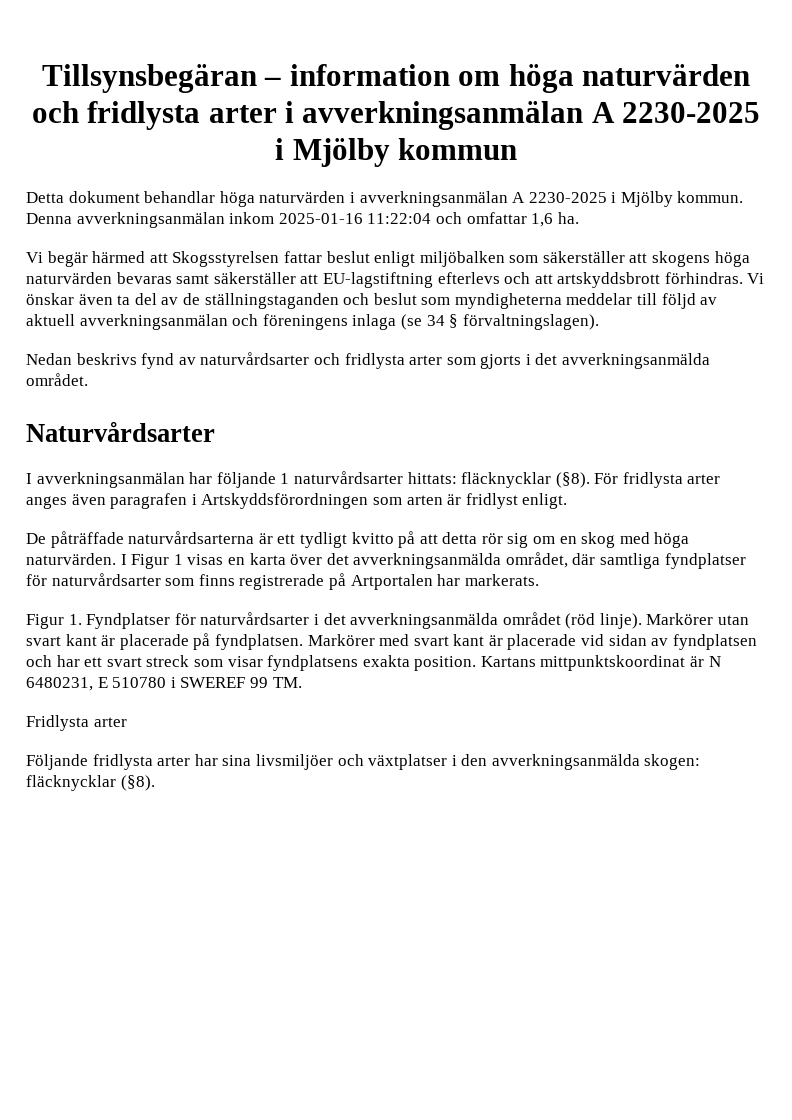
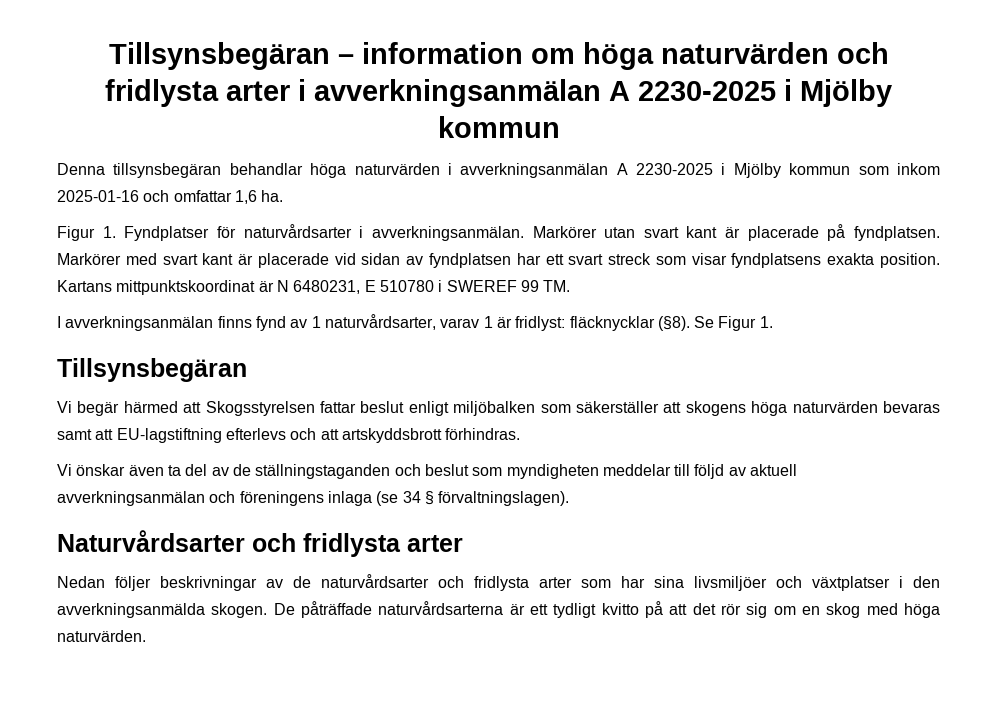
- Detta dokument behandlar höga naturvärden i avverkningsanmälan A 2230-2025 i Mjölby kommun. Denna avverkningsanmälan inkom 2025-01-16 11:22:04 och omfattar 1,6 ha.
+ Denna tillsynsbegäran behandlar höga naturvärden i avverkningsanmälan A 2230-2025 i Mjölby kommun som inkom 2025-01-16 och omfattar 1,6 ha.
- Vi begär härmed att Skogsstyrelsen fattar beslut enligt miljöbalken som säkerställer att skogens höga naturvärden bevaras samt säkerställer att EU-lagstiftning efterlevs och att artskyddsbrott förhindras. Vi önskar även ta del av de ställningstaganden och beslut som myndigheterna meddelar till följd av aktuell avverkningsanmälan och föreningens inlaga (se 34 § förvaltningslagen).
- Nedan beskrivs fynd av naturvårdsarter och fridlysta arter som gjorts i det avverkningsanmälda området.
- Naturvårdsarter
- I avverkningsanmälan har följande 1 naturvårdsarter hittats: fläcknycklar (§8). För fridlysta arter anges även paragrafen i Artskyddsförordningen som arten är fridlyst enligt.
- De påträffade naturvårdsarterna är ett tydligt kvitto på att detta rör sig om en skog med höga naturvärden. I Figur 1 visas en karta över det avverkningsanmälda området, där samtliga fyndplatser för naturvårdsarter som finns registrerade på Artportalen har markerats.
- Figur 1. Fyndplatser för naturvårdsarter i det avverkningsanmälda området (röd linje).
+ Figur 1. Fyndplatser för naturvårdsarter i avverkningsanmälan.
- Markörer med svart kant är placerade vid sidan av fyndplatsen och har ett svart streck som visar fyndplatsens exakta position.
+ Markörer med svart kant är placerade vid sidan av fyndplatsen har ett svart streck som visar fyndplatsens exakta position.
- Fridlysta arter
- Följande fridlysta arter har sina livsmiljöer och växtplatser i den avverkningsanmälda skogen: fläcknycklar (§8).
+ I avverkningsanmälan finns fynd av 1 naturvårdsarter, varav 1 är fridlyst: fläcknycklar (§8). Se Figur 1.
+ Tillsynsbegäran
+ Vi begär härmed att Skogsstyrelsen fattar beslut enligt miljöbalken som säkerställer att skogens höga naturvärden bevaras samt att EU-lagstiftning efterlevs och att artskyddsbrott förhindras.
+ Vi önskar även ta del av de ställningstaganden och beslut som myndigheten meddelar till följd av aktuell avverkningsanmälan och föreningens inlaga (se 34 § förvaltningslagen).
+ Naturvårdsarter och fridlysta arter
+ Nedan följer beskrivningar av de naturvårdsarter och fridlysta arter som har sina livsmiljöer och växtplatser i den avverkningsanmälda skogen. De påträffade naturvårdsarterna är ett tydligt kvitto på att det rör sig om en skog med höga naturvärden.

